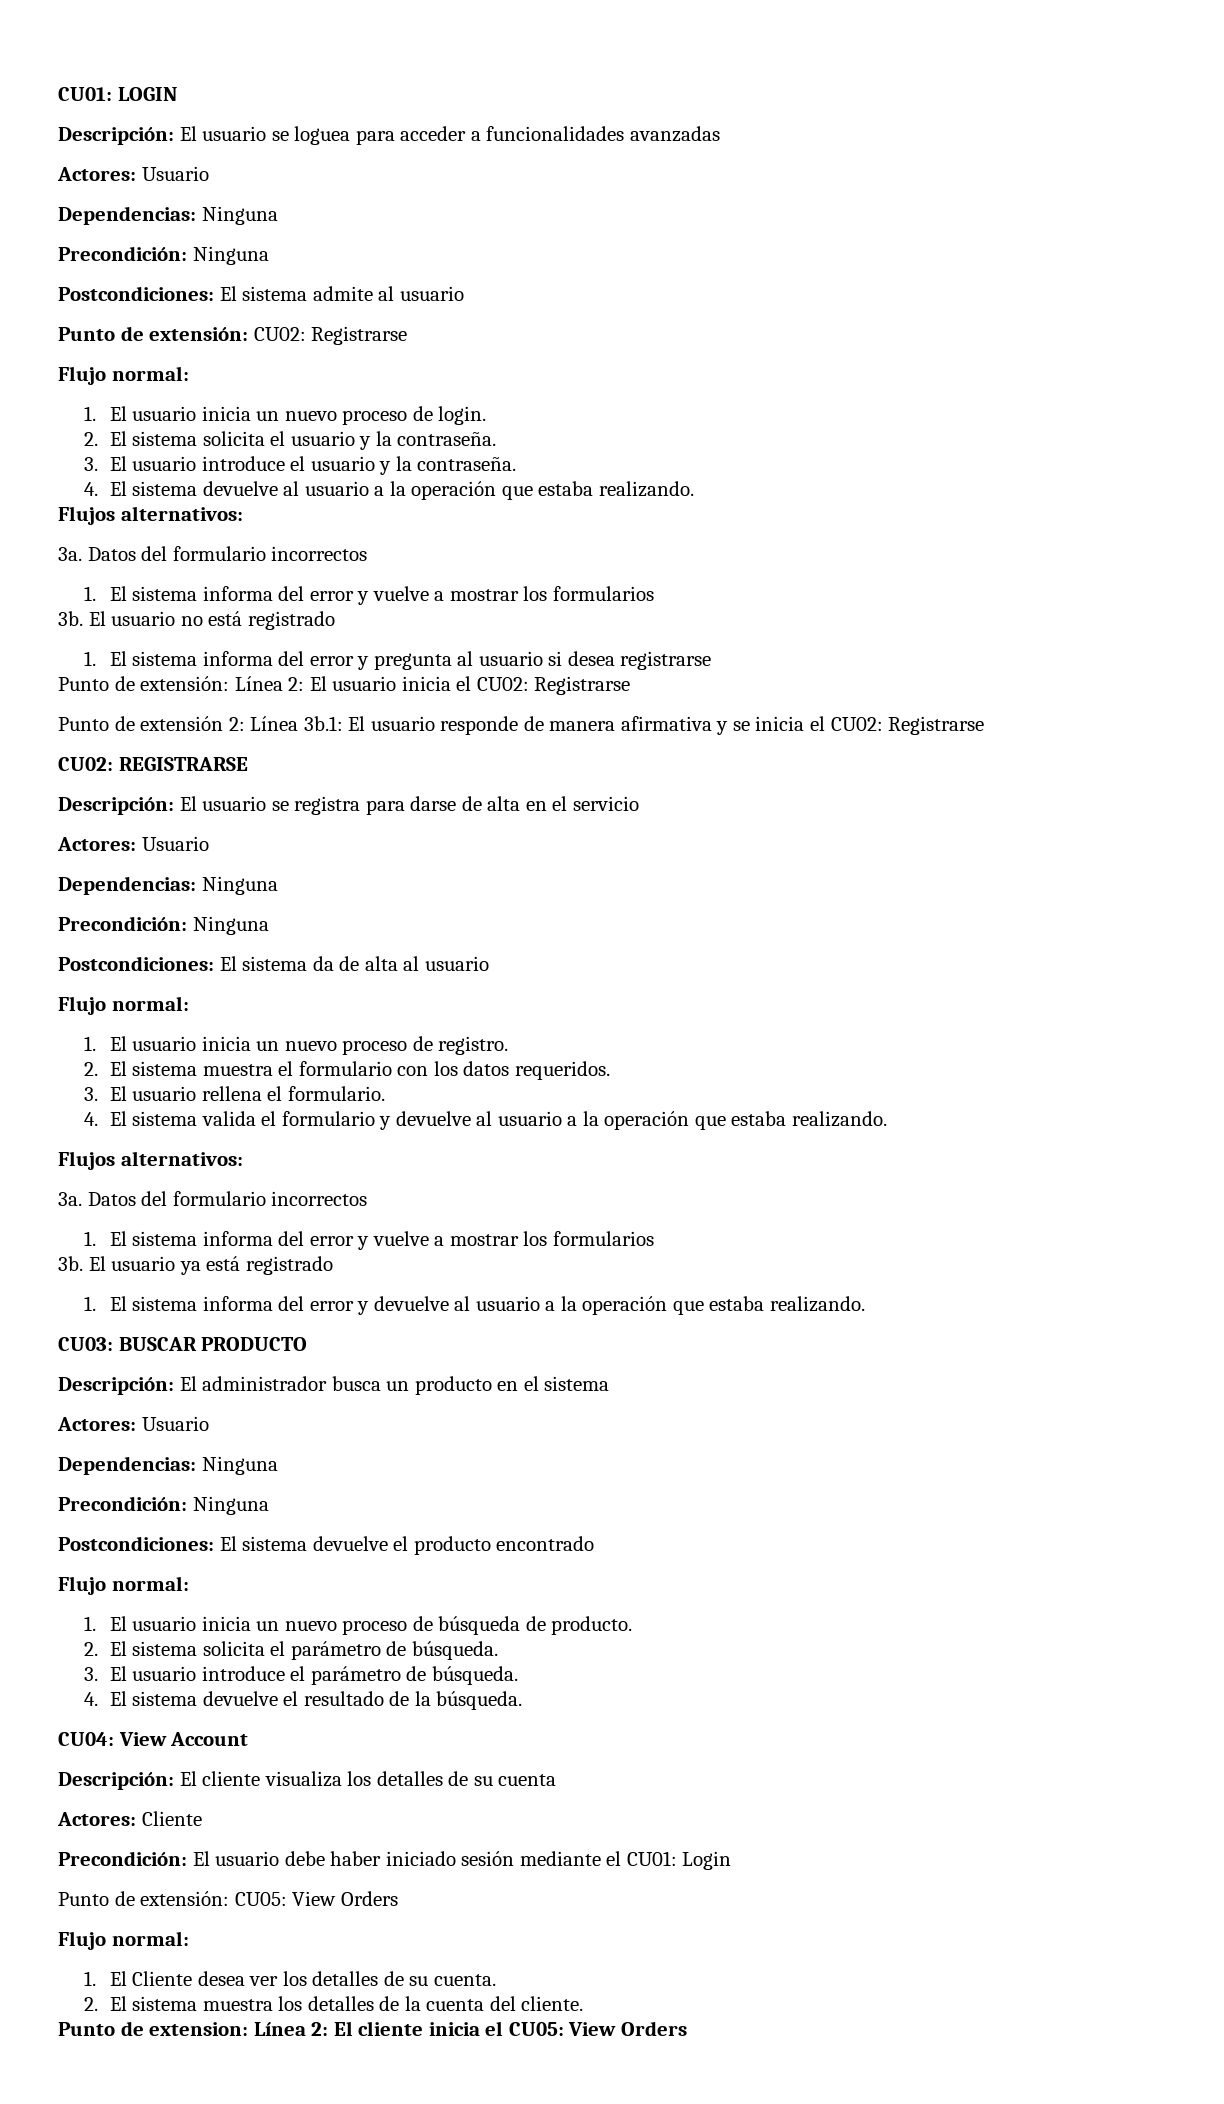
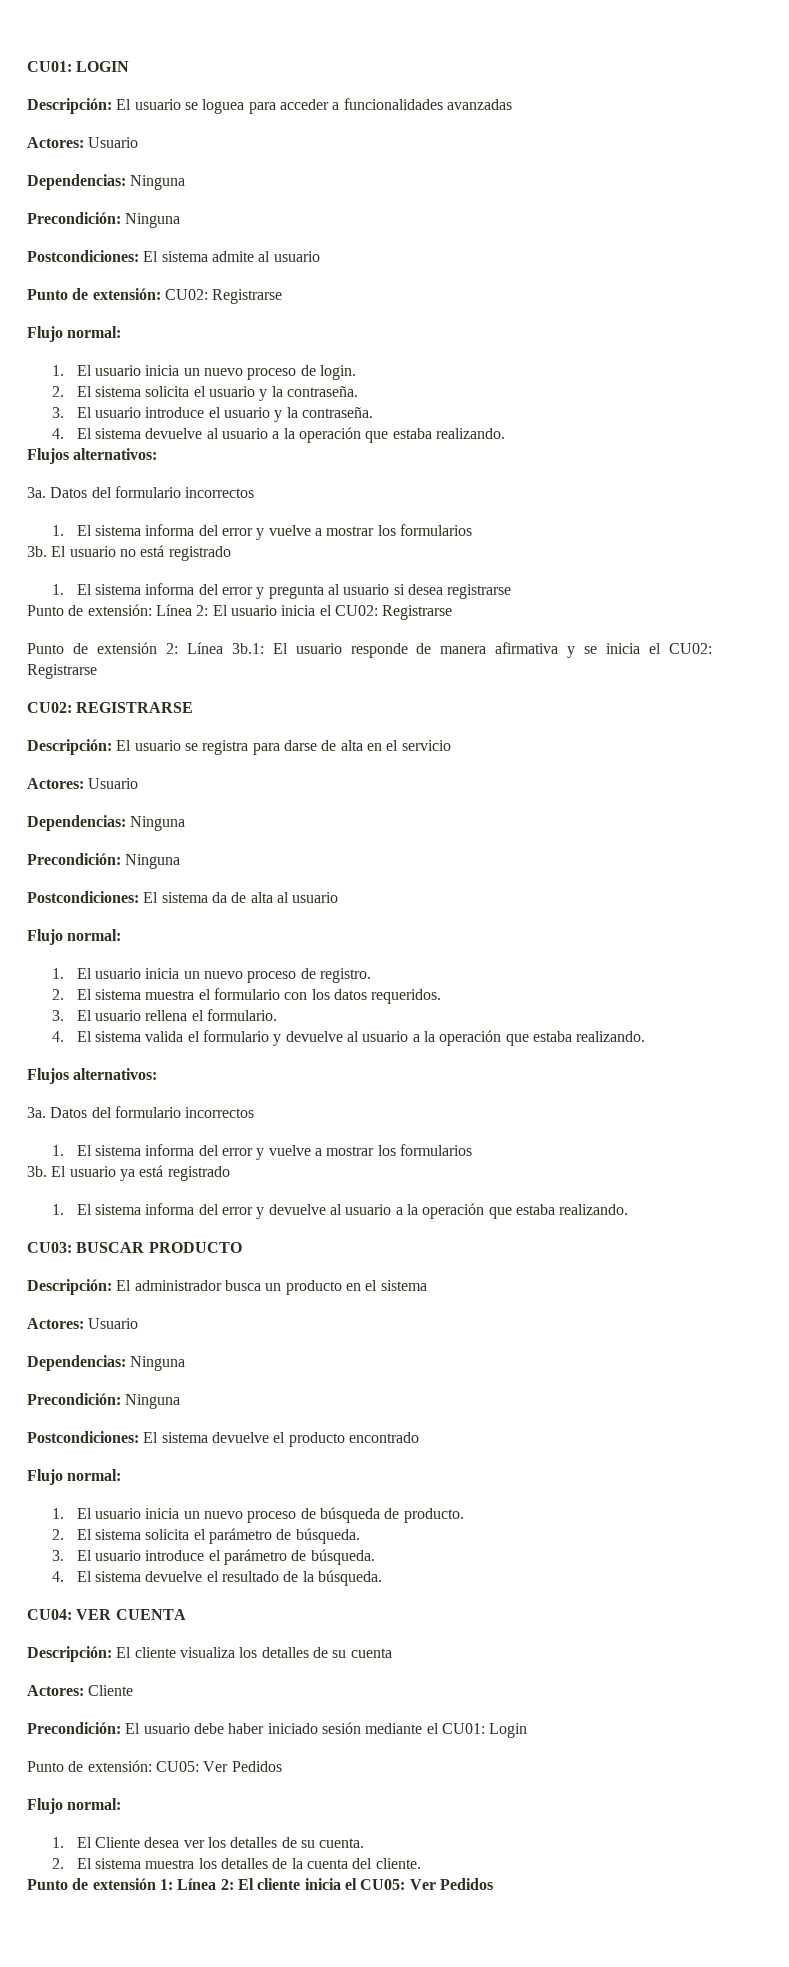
- CU04: View Account
+ CU04: VER CUENTA
- Punto de extensión: CU05: View Orders
+ Punto de extensión: CU05: Ver Pedidos
- Punto de extension: Línea 2: El cliente inicia el CU05: View Orders
+ Punto de extensión 1: Línea 2: El cliente inicia el CU05: Ver Pedidos

